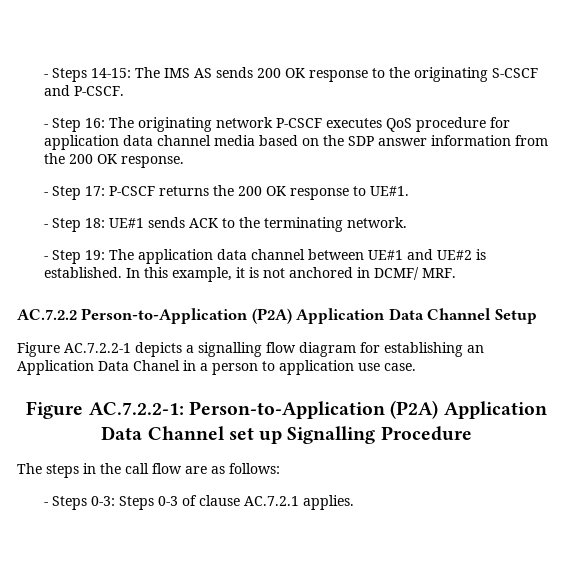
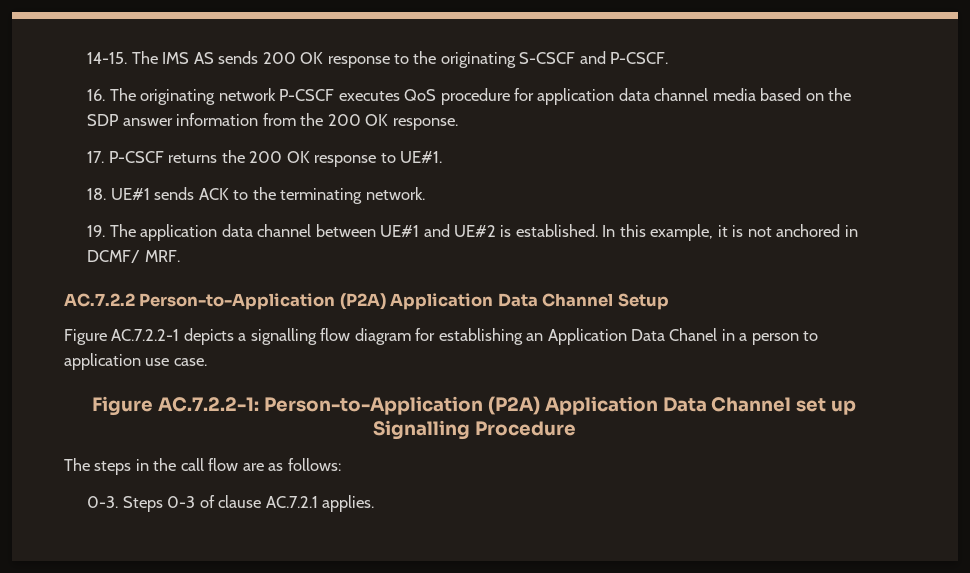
- - Steps 14-15: The IMS AS sends 200 OK response to the originating S-CSCF and P-CSCF.
+ 14-15. The IMS AS sends 200 OK response to the originating S-CSCF and P-CSCF.
- - Step 16: The originating network P-CSCF executes QoS procedure for application data channel media based on the SDP answer information from the 200 OK response.
+ 16. The originating network P-CSCF executes QoS procedure for application data channel media based on the SDP answer information from the 200 OK response.
- - Step 17: P-CSCF returns the 200 OK response to UE#1.
+ 17. P-CSCF returns the 200 OK response to UE#1.
- - Step 18: UE#1 sends ACK to the terminating network.
+ 18. UE#1 sends ACK to the terminating network.
- - Step 19: The application data channel between UE#1 and UE#2 is established.
+ 19. The application data channel between UE#1 and UE#2 is established.
- - Steps 0-3: Steps 0-3 of clause AC.7.2.1 applies.
+ 0-3. Steps 0-3 of clause AC.7.2.1 applies.

